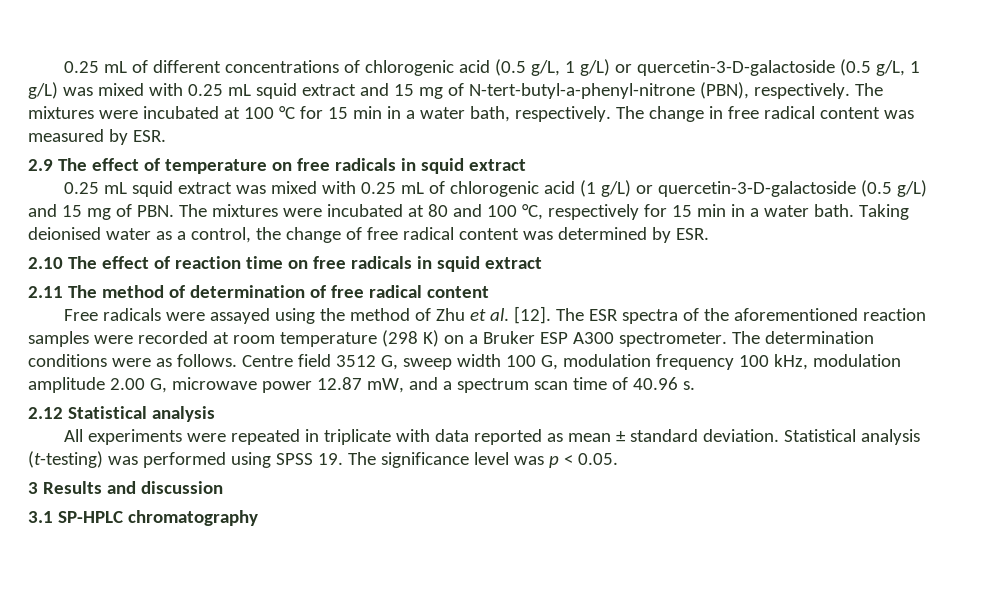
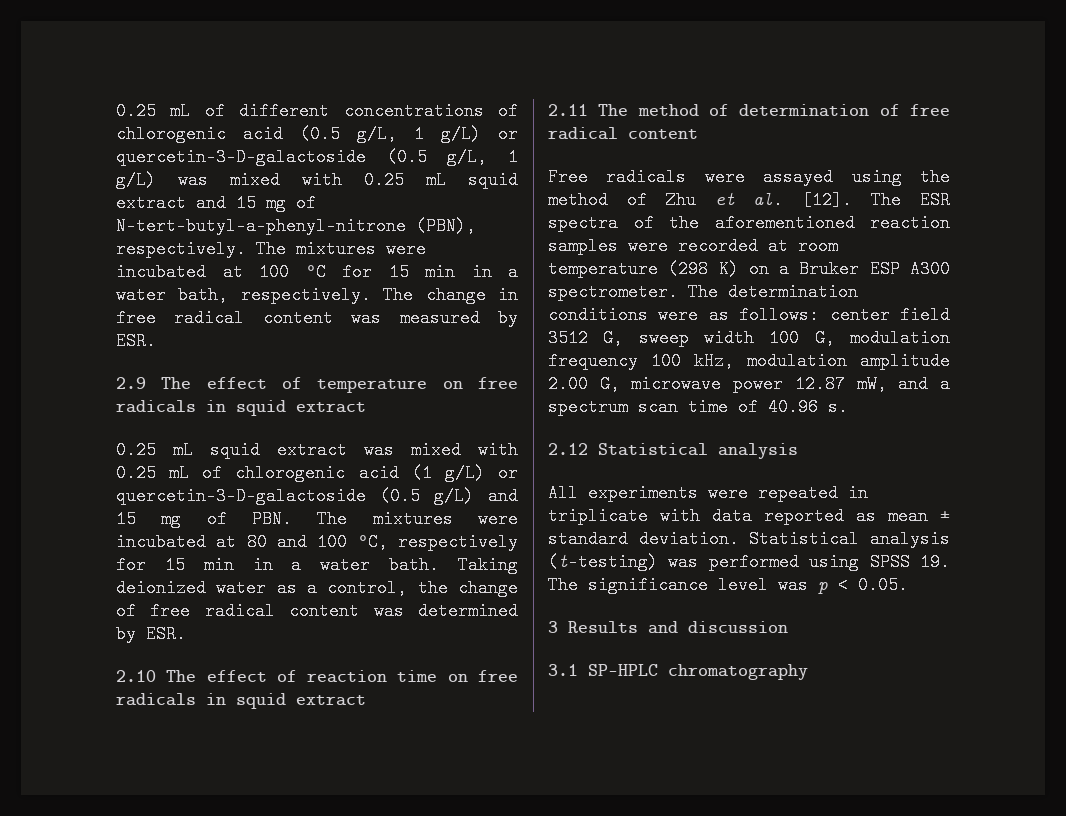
- Taking deionised water as a control, the change of free radical content was determined by ESR.
+ Taking deionized water as a control, the change of free radical content was determined by ESR.
- The determination conditions were as follows. Centre field 3512 G, sweep width 100 G, modulation frequency 100 kHz, modulation amplitude 2.00 G, microwave power 12.87 mW, and a spectrum scan time of 40.96 s.
+ The determination conditions were as follows: center field 3512 G, sweep width 100 G, modulation frequency 100 kHz, modulation amplitude 2.00 G, microwave power 12.87 mW, and a spectrum scan time of 40.96 s.

